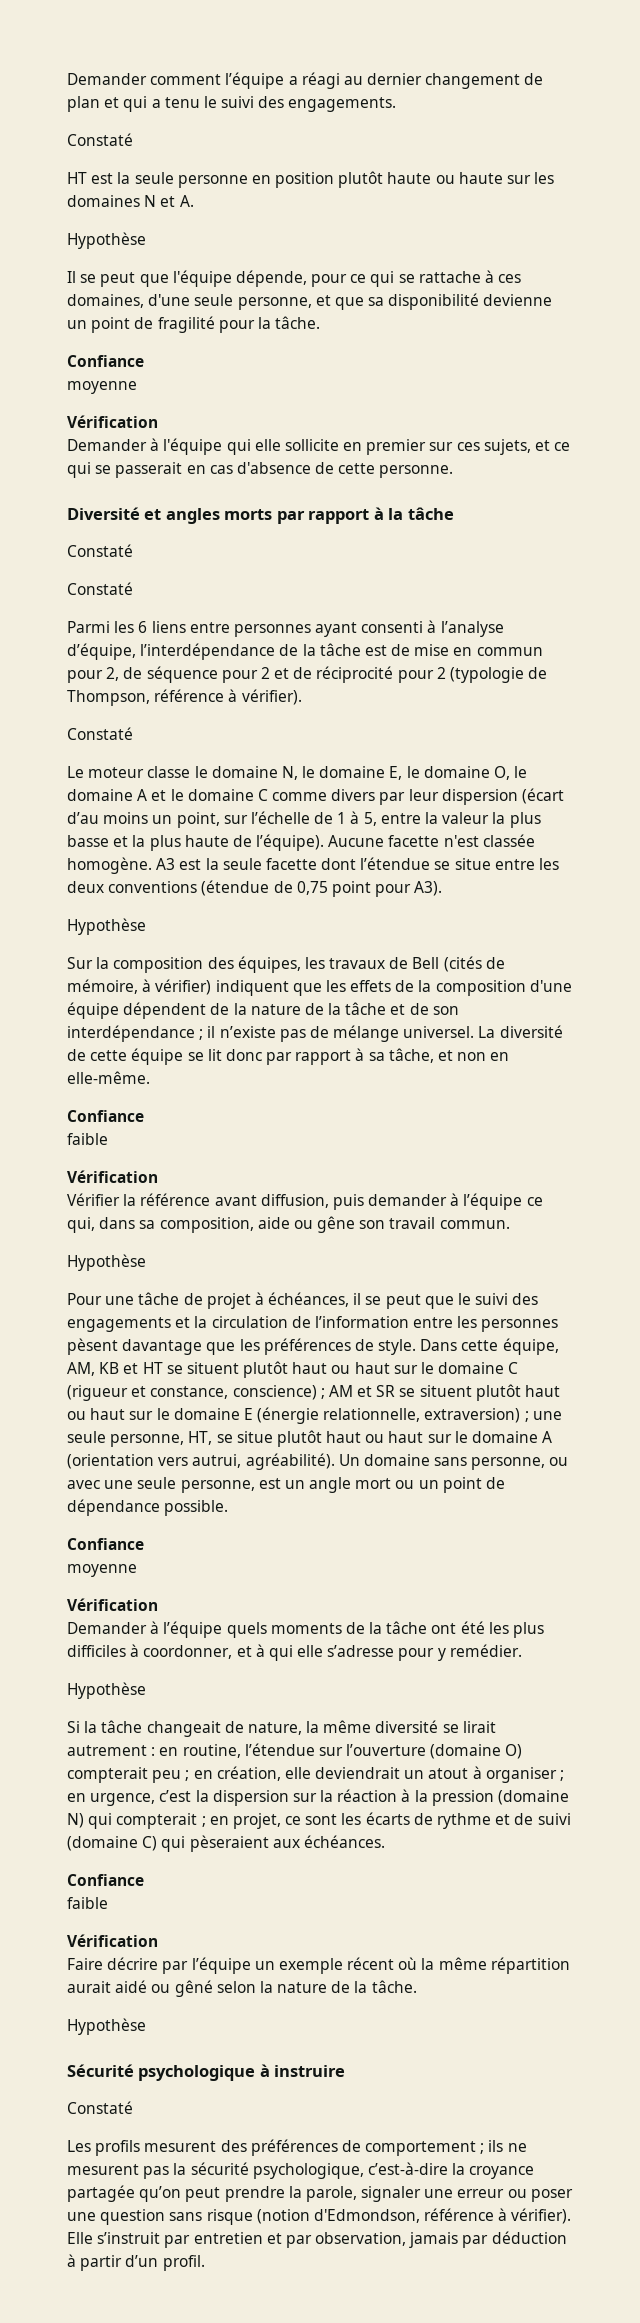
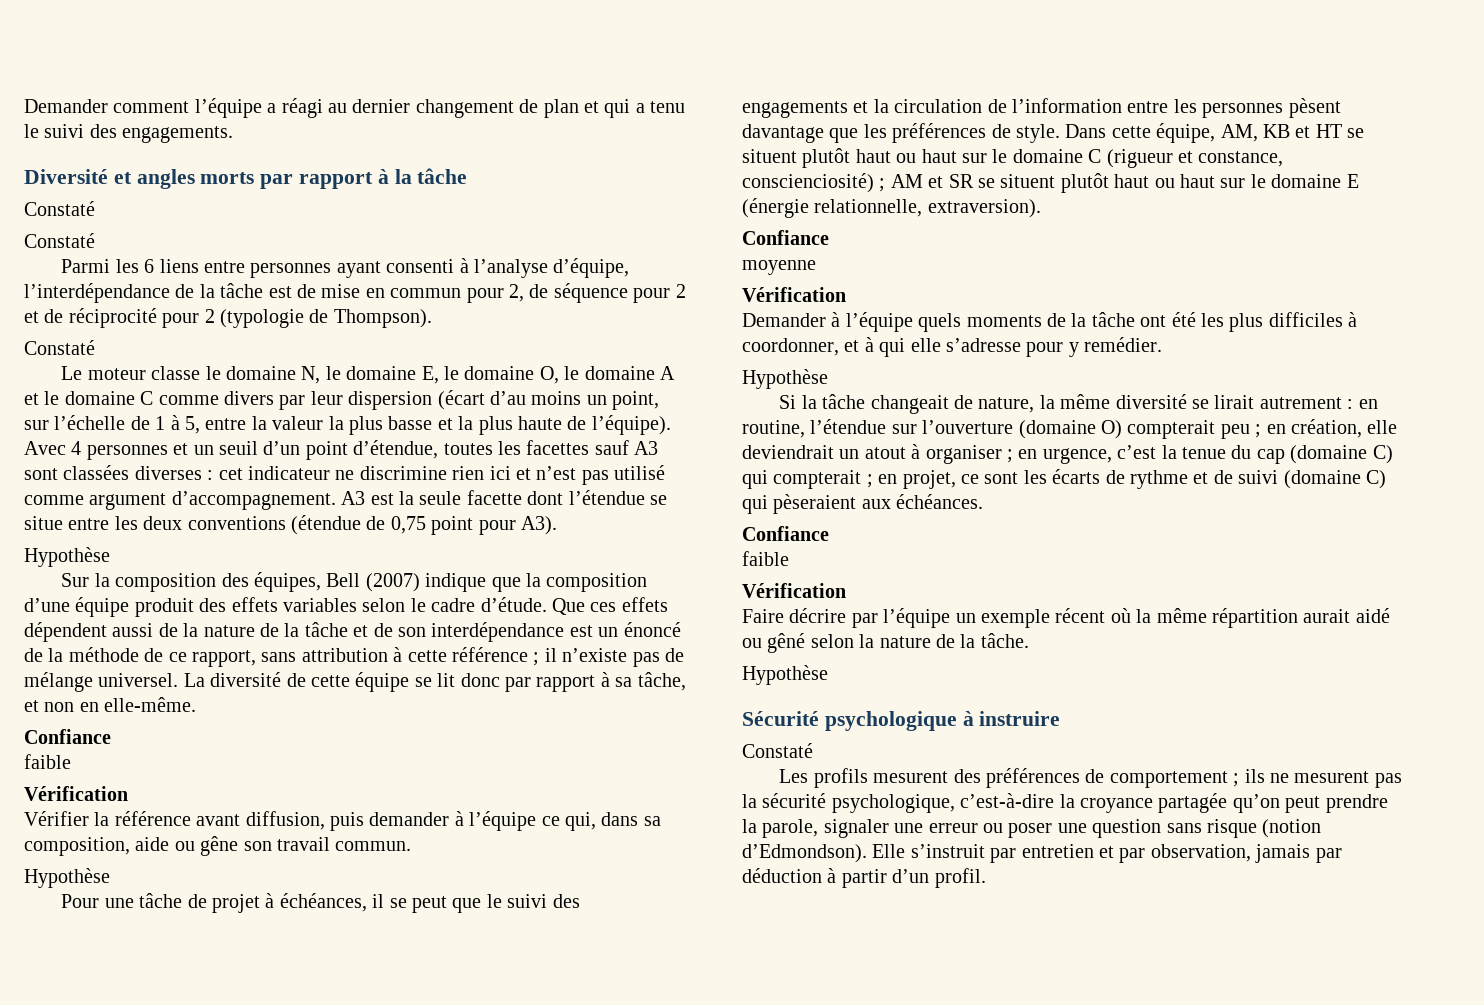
  Demander comment l’équipe a réagi au dernier changement de plan et qui a tenu le suivi des engagements.
- Constaté
- HT est la seule personne en position plutôt haute ou haute sur les domaines N et A.
- Hypothèse
- Il se peut que l'équipe dépende, pour ce qui se rattache à ces domaines, d'une seule personne, et que sa disponibilité devienne un point de fragilité pour la tâche.
- Confiance
- moyenne
- Vérification
- Demander à l'équipe qui elle sollicite en premier sur ces sujets, et ce qui se passerait en cas d'absence de cette personne.
- Parmi les 6 liens entre personnes ayant consenti à l’analyse d’équipe, l’interdépendance de la tâche est de mise en commun pour 2, de séquence pour 2 et de réciprocité pour 2 (typologie de Thompson, référence à vérifier).
+ Parmi les 6 liens entre personnes ayant consenti à l’analyse d’équipe, l’interdépendance de la tâche est de mise en commun pour 2, de séquence pour 2 et de réciprocité pour 2 (typologie de Thompson).
- Aucune facette n'est classée homogène.
+ Avec 4 personnes et un seuil d’un point d’étendue, toutes les facettes sauf A3 sont classées diverses : cet indicateur ne discrimine rien ici et n’est pas utilisé comme argument d’accompagnement.
- Sur la composition des équipes, les travaux de Bell (cités de mémoire, à vérifier) indiquent que les effets de la composition d'une équipe dépendent de la nature de la tâche et de son interdépendance ; il n’existe pas de mélange universel.
+ Sur la composition des équipes, Bell (2007) indique que la composition d’une équipe produit des effets variables selon le cadre d’étude. Que ces effets dépendent aussi de la nature de la tâche et de son interdépendance est un énoncé de la méthode de ce rapport, sans attribution à cette référence ; il n’existe pas de mélange universel.
- Dans cette équipe, AM, KB et HT se situent plutôt haut ou haut sur le domaine C (rigueur et constance, conscience) ; AM et SR se situent plutôt haut ou haut sur le domaine E (énergie relationnelle, extraversion) ; une seule personne, HT, se situe plutôt haut ou haut sur le domaine A (orientation vers autrui, agréabilité). Un domaine sans personne, ou avec une seule personne, est un angle mort ou un point de dépendance possible.
+ Dans cette équipe, AM, KB et HT se situent plutôt haut ou haut sur le domaine C (rigueur et constance, conscienciosité) ; AM et SR se situent plutôt haut ou haut sur le domaine E (énergie relationnelle, extraversion).
- Si la tâche changeait de nature, la même diversité se lirait autrement : en routine, l’étendue sur l’ouverture (domaine O) compterait peu ; en création, elle deviendrait un atout à organiser ; en urgence, c’est la dispersion sur la réaction à la pression (domaine N) qui compterait ; en projet, ce sont les écarts de rythme et de suivi (domaine C) qui pèseraient aux échéances.
+ Si la tâche changeait de nature, la même diversité se lirait autrement : en routine, l’étendue sur l’ouverture (domaine O) compterait peu ; en création, elle deviendrait un atout à organiser ; en urgence, c’est la tenue du cap (domaine C) qui compterait ; en projet, ce sont les écarts de rythme et de suivi (domaine C) qui pèseraient aux échéances.
- Les profils mesurent des préférences de comportement ; ils ne mesurent pas la sécurité psychologique, c’est-à-dire la croyance partagée qu’on peut prendre la parole, signaler une erreur ou poser une question sans risque (notion d'Edmondson, référence à vérifier).
+ Les profils mesurent des préférences de comportement ; ils ne mesurent pas la sécurité psychologique, c’est-à-dire la croyance partagée qu’on peut prendre la parole, signaler une erreur ou poser une question sans risque (notion d’Edmondson).

